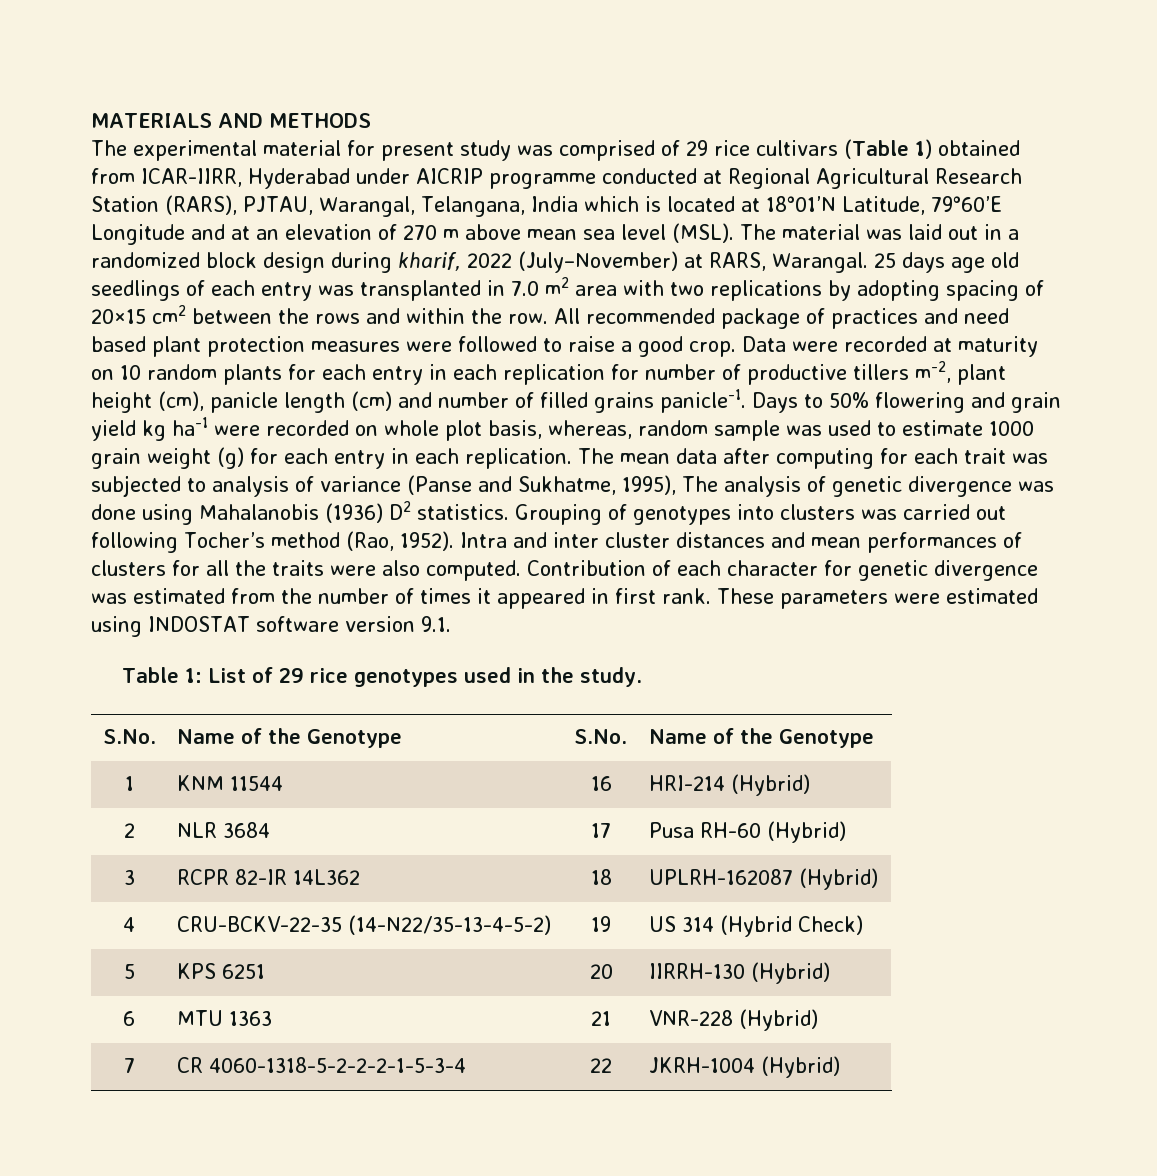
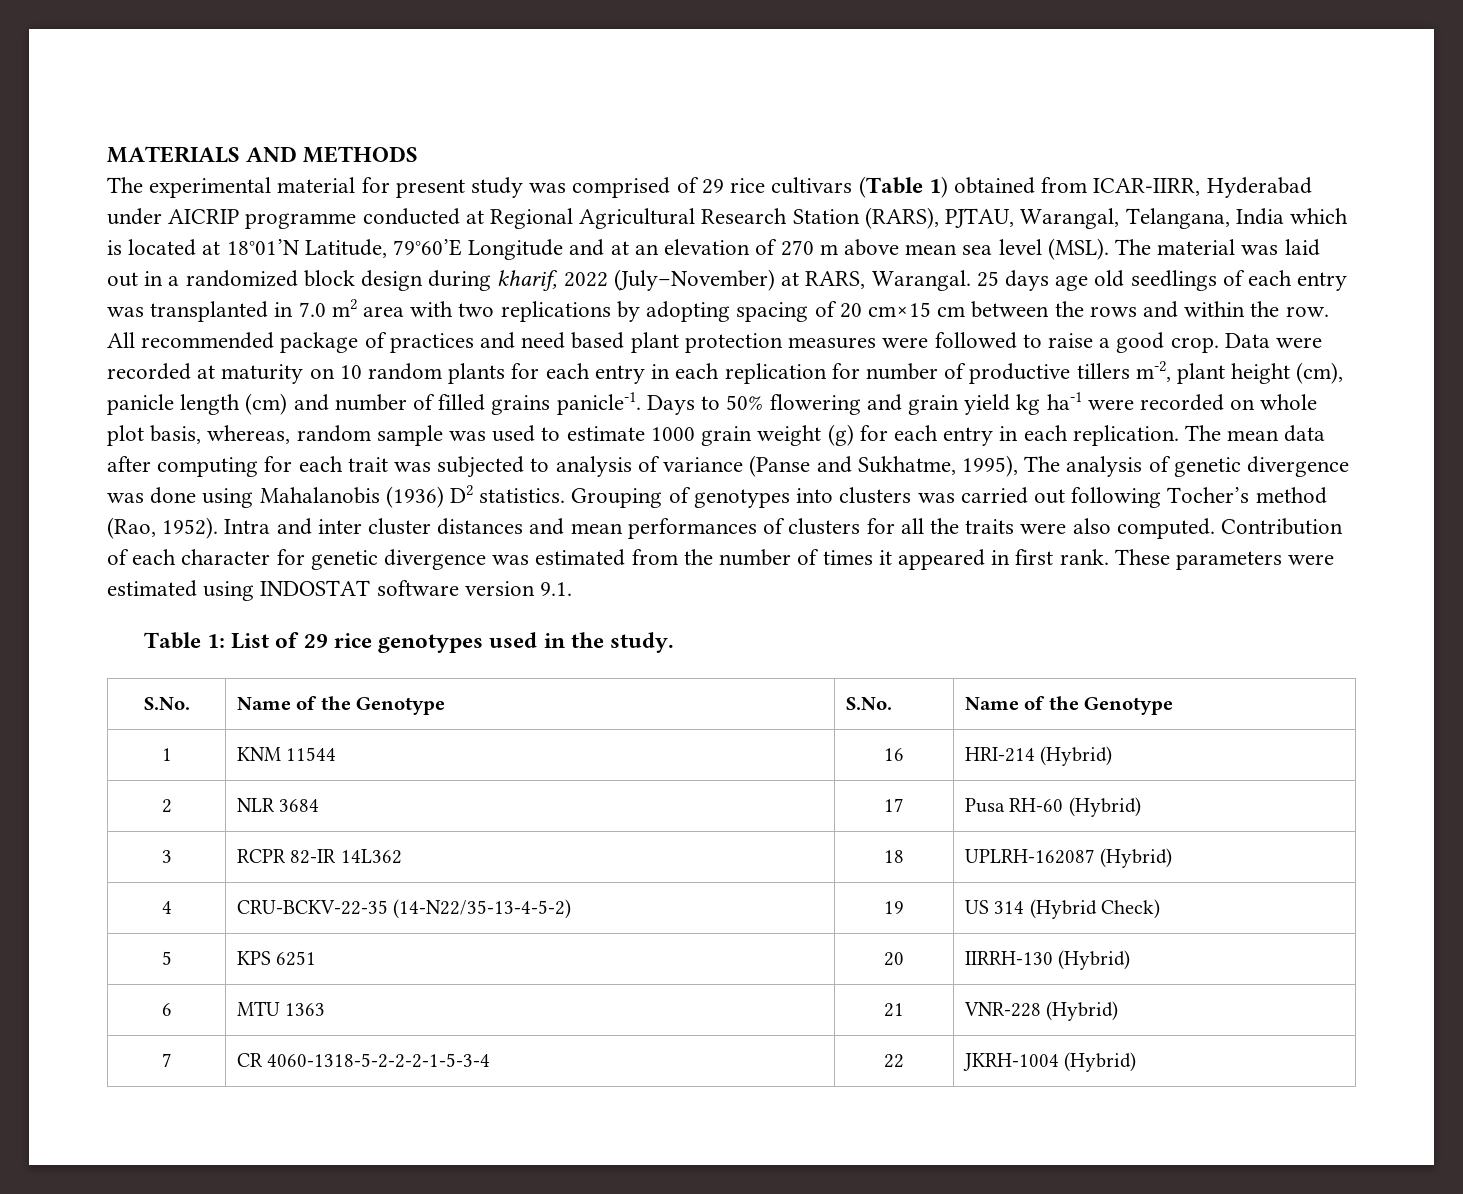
- 25 days age old seedlings of each entry was transplanted in 7.0 m2 area with two replications by adopting spacing of 20×15 cm2 between the rows and within the row.
+ 25 days age old seedlings of each entry was transplanted in 7.0 m2 area with two replications by adopting spacing of 20 cm×15 cm between the rows and within the row.

